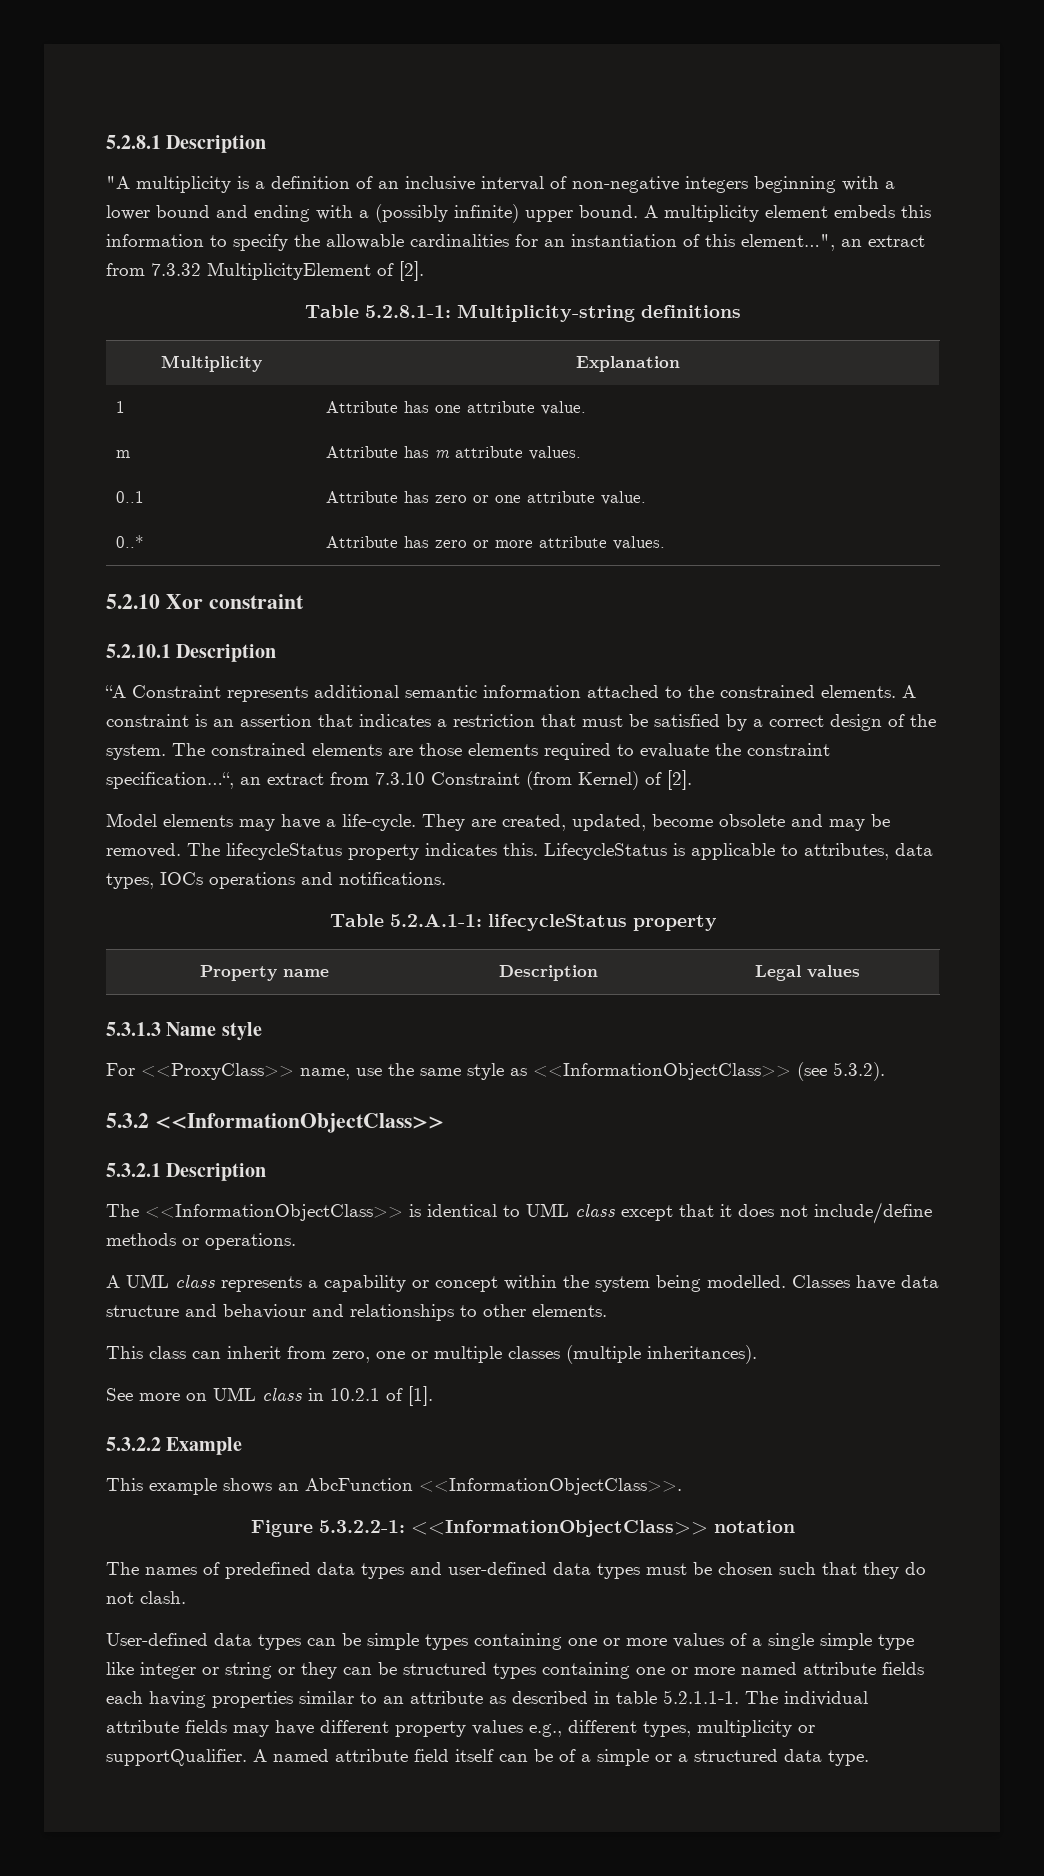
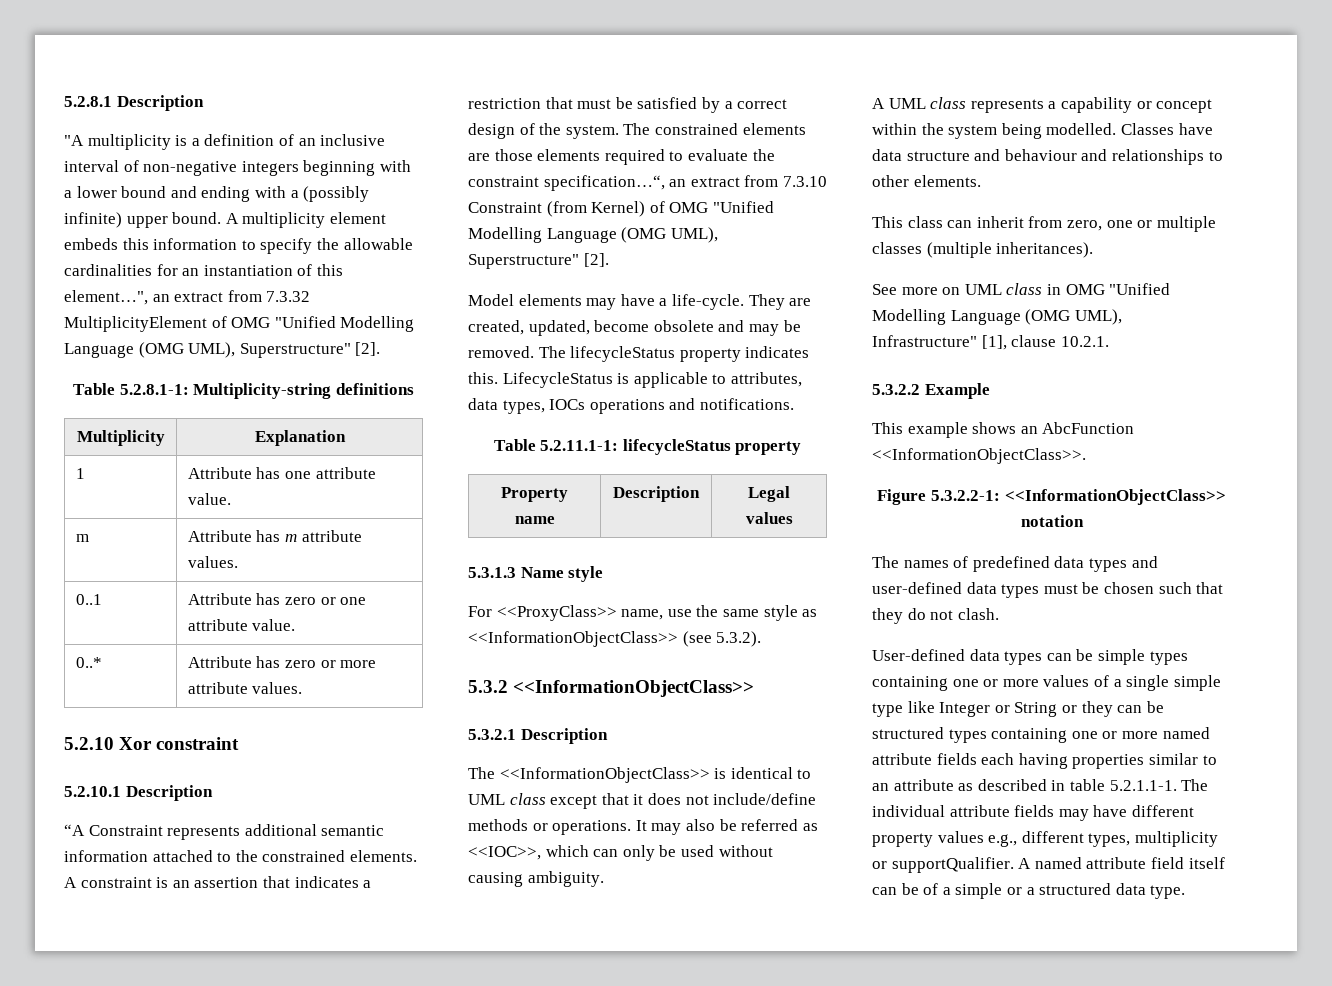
- A multiplicity element embeds this information to specify the allowable cardinalities for an instantiation of this element…", an extract from 7.3.32 MultiplicityElement of [2].
+ A multiplicity element embeds this information to specify the allowable cardinalities for an instantiation of this element…", an extract from 7.3.32 MultiplicityElement of OMG "Unified Modelling Language (OMG UML), Superstructure" [2].
- The constrained elements are those elements required to evaluate the constraint specification…“, an extract from 7.3.10 Constraint (from Kernel) of [2].
+ The constrained elements are those elements required to evaluate the constraint specification…“, an extract from 7.3.10 Constraint (from Kernel) of OMG "Unified Modelling Language (OMG UML), Superstructure" [2].
- Table 5.2.A.1-1: lifecycleStatus property
+ Table 5.2.11.1-1: lifecycleStatus property
+ It may also be referred as <<IOC>>, which can only be used without causing ambiguity.
- See more on UML class in 10.2.1 of [1].
+ See more on UML class in OMG "Unified Modelling Language (OMG UML), Infrastructure" [1], clause 10.2.1.
- User-defined data types can be simple types containing one or more values of a single simple type like integer or string or they can be structured types containing one or more named attribute fields each having properties similar to an attribute as described in table 5.2.1.1-1. The individual attribute fields may have different property values e.g., different types, multiplicity or supportQualifier.
+ User-defined data types can be simple types containing one or more values of a single simple type like Integer or String or they can be structured types containing one or more named attribute fields each having properties similar to an attribute as described in table 5.2.1.1-1. The individual attribute fields may have different property values e.g., different types, multiplicity or supportQualifier.

